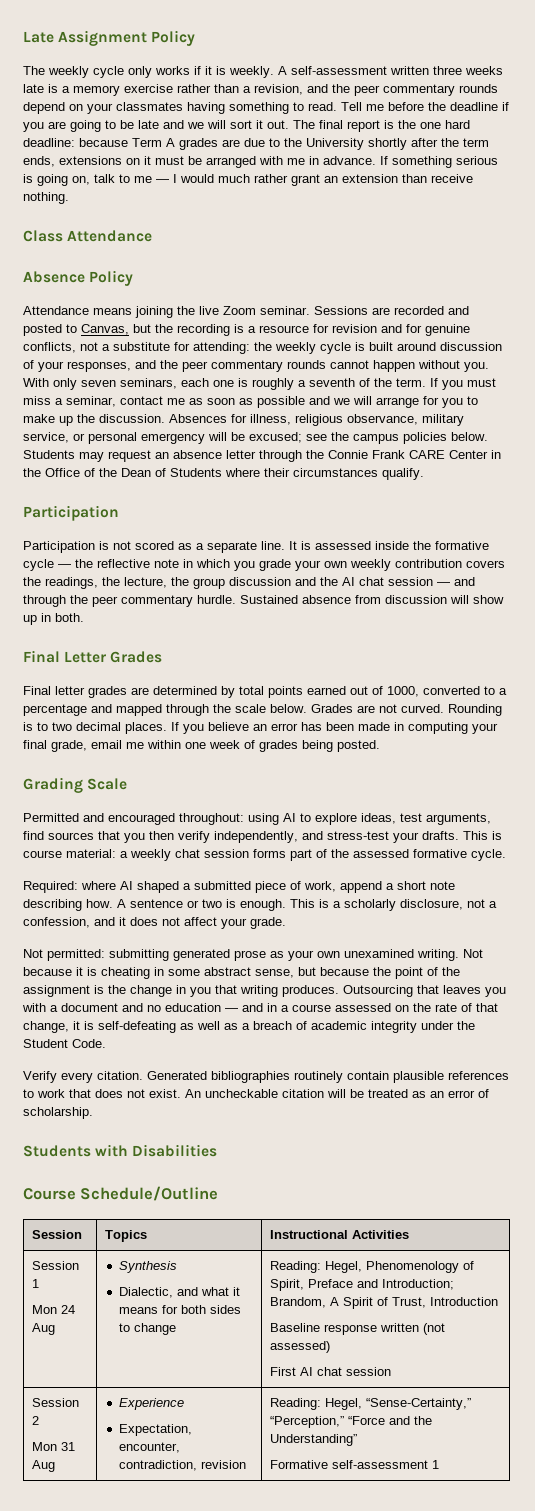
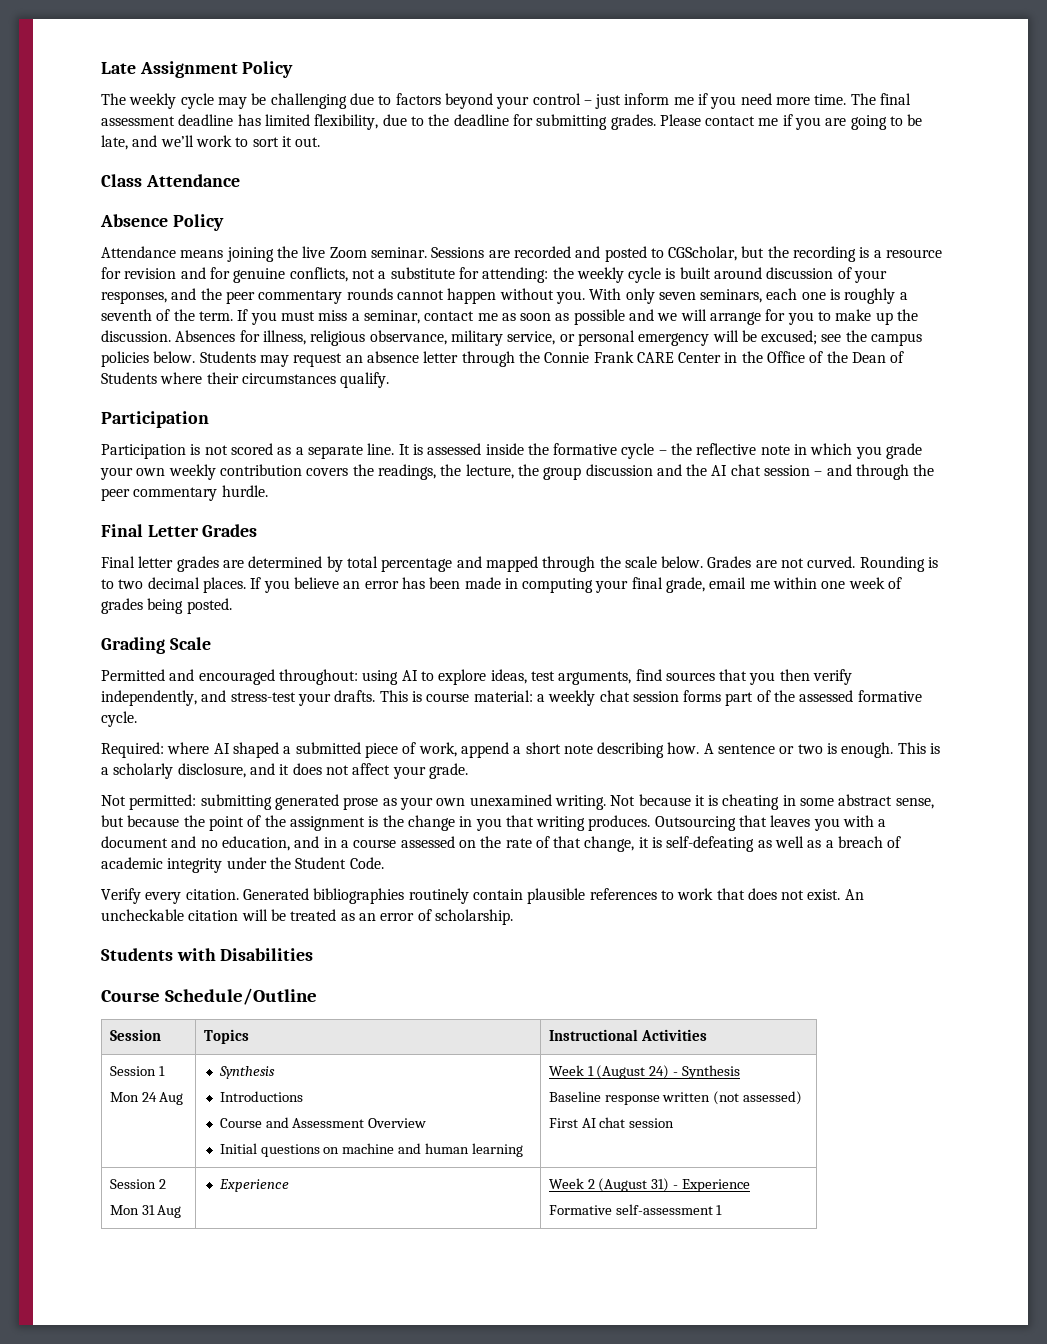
- The weekly cycle only works if it is weekly. A self-assessment written three weeks late is a memory exercise rather than a revision, and the peer commentary rounds depend on your classmates having something to read. Tell me before the deadline if you are going to be late and we will sort it out. The final report is the one hard deadline: because Term A grades are due to the University shortly after the term ends, extensions on it must be arranged with me in advance. If something serious is going on, talk to me — I would much rather grant an extension than receive nothing.
+ The weekly cycle may be challenging due to factors beyond your control – just inform me if you need more time. The final assessment deadline has limited flexibility, due to the deadline for submitting grades. Please contact me if you are going to be late, and we’ll work to sort it out.
- Sessions are recorded and posted to Canvas, but the recording is a resource for revision and for genuine conflicts, not a substitute for attending: the weekly cycle is built around discussion of your responses, and the peer commentary rounds cannot happen without you.
+ Sessions are recorded and posted to CGScholar, but the recording is a resource for revision and for genuine conflicts, not a substitute for attending: the weekly cycle is built around discussion of your responses, and the peer commentary rounds cannot happen without you.
- It is assessed inside the formative cycle — the reflective note in which you grade your own weekly contribution covers the readings, the lecture, the group discussion and the AI chat session — and through the peer commentary hurdle. Sustained absence from discussion will show up in both.
+ It is assessed inside the formative cycle – the reflective note in which you grade your own weekly contribution covers the readings, the lecture, the group discussion and the AI chat session – and through the peer commentary hurdle.
- Final letter grades are determined by total points earned out of 1000, converted to a percentage and mapped through the scale below.
+ Final letter grades are determined by total percentage and mapped through the scale below.
- This is a scholarly disclosure, not a confession, and it does not affect your grade.
+ This is a scholarly disclosure, and it does not affect your grade.
- Outsourcing that leaves you with a document and no education — and in a course assessed on the rate of that change, it is self-defeating as well as a breach of academic integrity under the Student Code.
+ Outsourcing that leaves you with a document and no education, and in a course assessed on the rate of that change, it is self-defeating as well as a breach of academic integrity under the Student Code.
  Session | Topics | Instructional Activities
  Session 1
  Mon 24 Aug | Synthesis
- Dialectic, and what it means for both sides to change | Reading: Hegel, Phenomenology of Spirit, Preface and Introduction; Brandom, A Spirit of Trust, Introduction
+ Introductions
+ Course and Assessment Overview
+ Initial questions on machine and human learning | Week 1 (August 24) - Synthesis
  Session 2
- Mon 31 Aug | Experience
- Expectation, encounter, contradiction, revision | Reading: Hegel, “Sense-Certainty,” “Perception,” “Force and the Understanding”
+ Mon 31 Aug | Experience | Week 2 (August 31) - Experience

